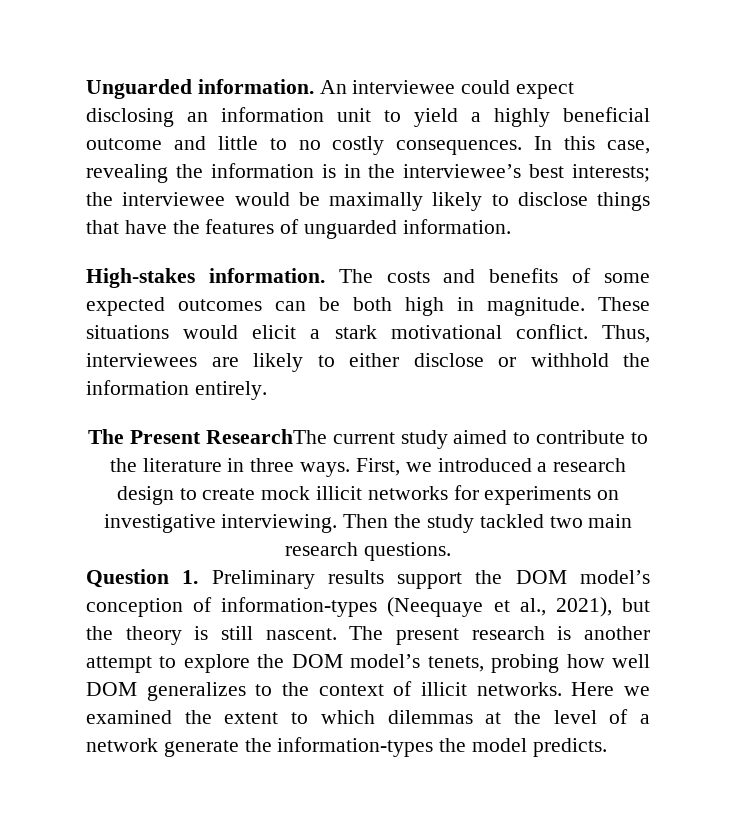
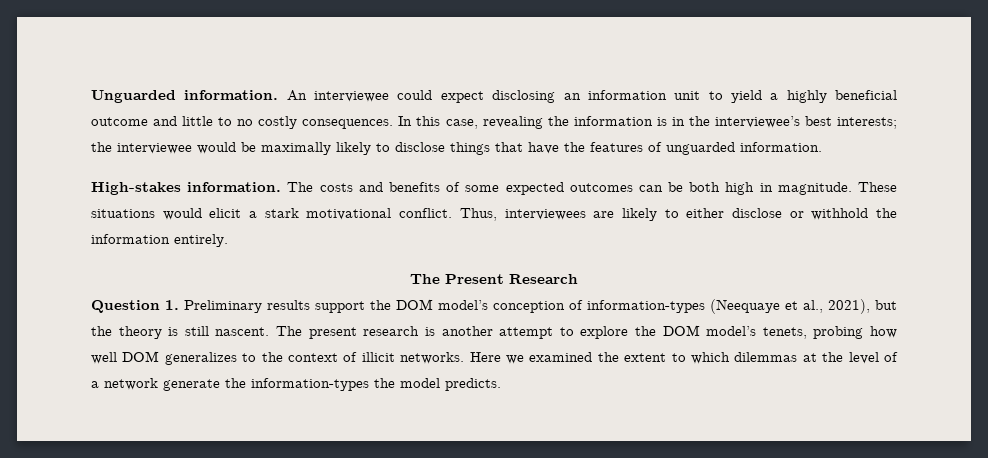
- The Present ResearchThe current study aimed to contribute to the literature in three ways. First, we introduced a research design to create mock illicit networks for experiments on investigative interviewing. Then the study tackled two main research questions.
+ The Present Research

